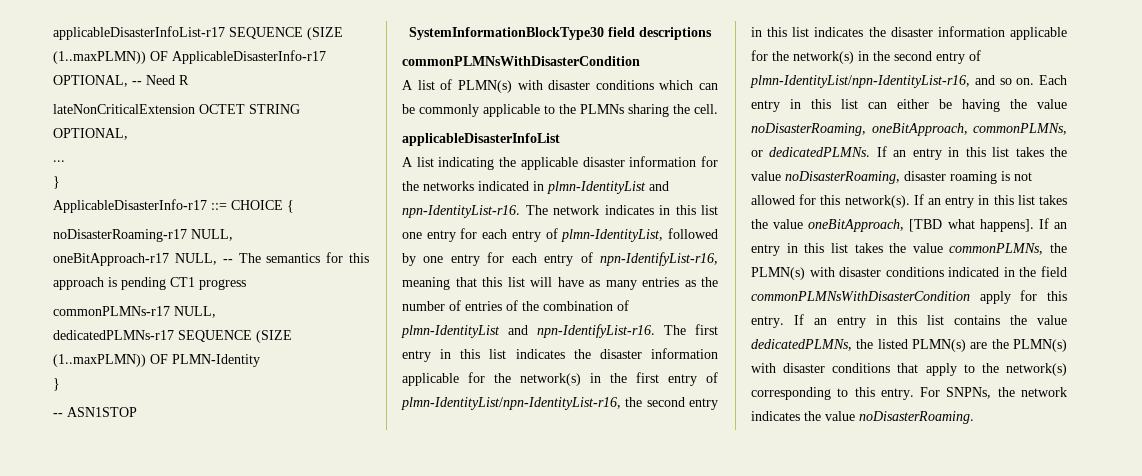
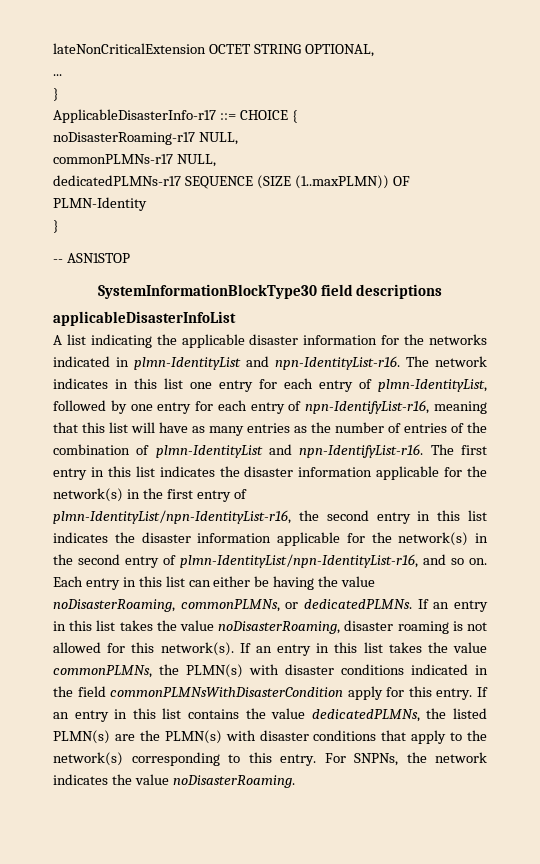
- applicableDisasterInfoList-r17 SEQUENCE (SIZE (1..maxPLMN)) OF ApplicableDisasterInfo-r17 OPTIONAL, -- Need R
- oneBitApproach-r17 NULL, -- The semantics for this approach is pending CT1 progress
  SystemInformationBlockType30 field descriptions
- commonPLMNsWithDisasterCondition
- A list of PLMN(s) with disaster conditions which can be commonly applicable to the PLMNs sharing the cell.
- Each entry in this list can either be having the value noDisasterRoaming, oneBitApproach, commonPLMNs, or dedicatedPLMNs.
+ Each entry in this list can either be having the value noDisasterRoaming, commonPLMNs, or dedicatedPLMNs.
- If an entry in this list takes the value oneBitApproach, [TBD what happens]. If an entry in this list takes the value commonPLMNs, the PLMN(s) with disaster conditions indicated in the field commonPLMNsWithDisasterCondition apply for this entry.
+ If an entry in this list takes the value commonPLMNs, the PLMN(s) with disaster conditions indicated in the field commonPLMNsWithDisasterCondition apply for this entry.

